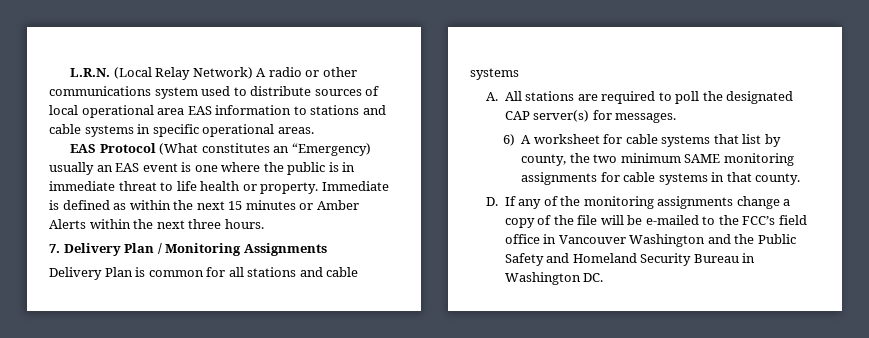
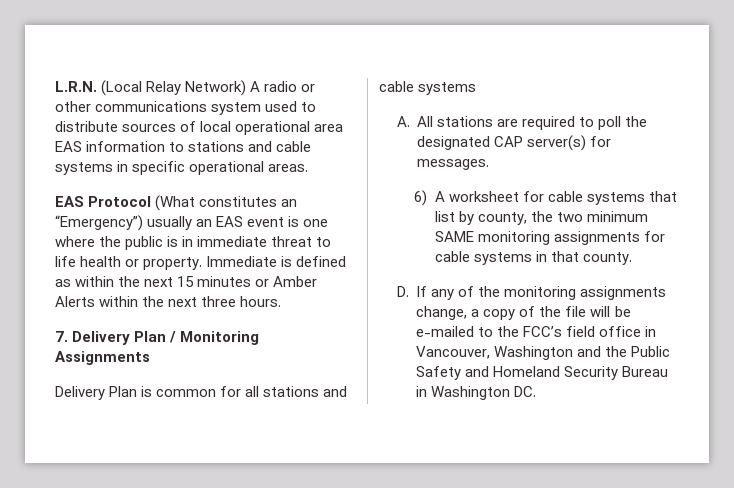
- EAS Protocol (What constitutes an “Emergency) usually an EAS event is one where the public is in immediate threat to life health or property.
+ EAS Protocol (What constitutes an “Emergency”) usually an EAS event is one where the public is in immediate threat to life health or property.
- D. If any of the monitoring assignments change a copy of the file will be e-mailed to the FCC’s field office in Vancouver Washington and the Public Safety and Homeland Security Bureau in Washington DC.
+ D. If any of the monitoring assignments change, a copy of the file will be e-mailed to the FCC’s field office in Vancouver, Washington and the Public Safety and Homeland Security Bureau in Washington DC.

